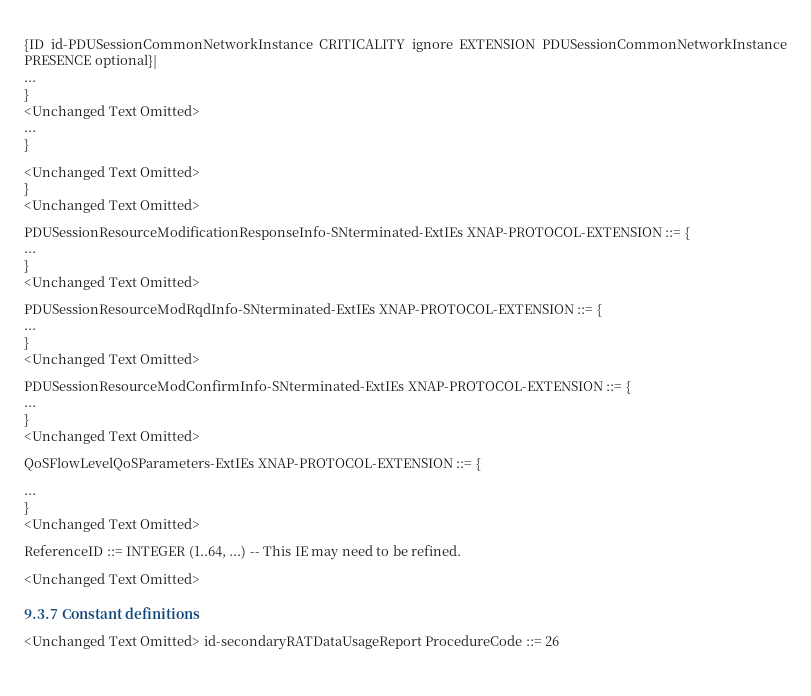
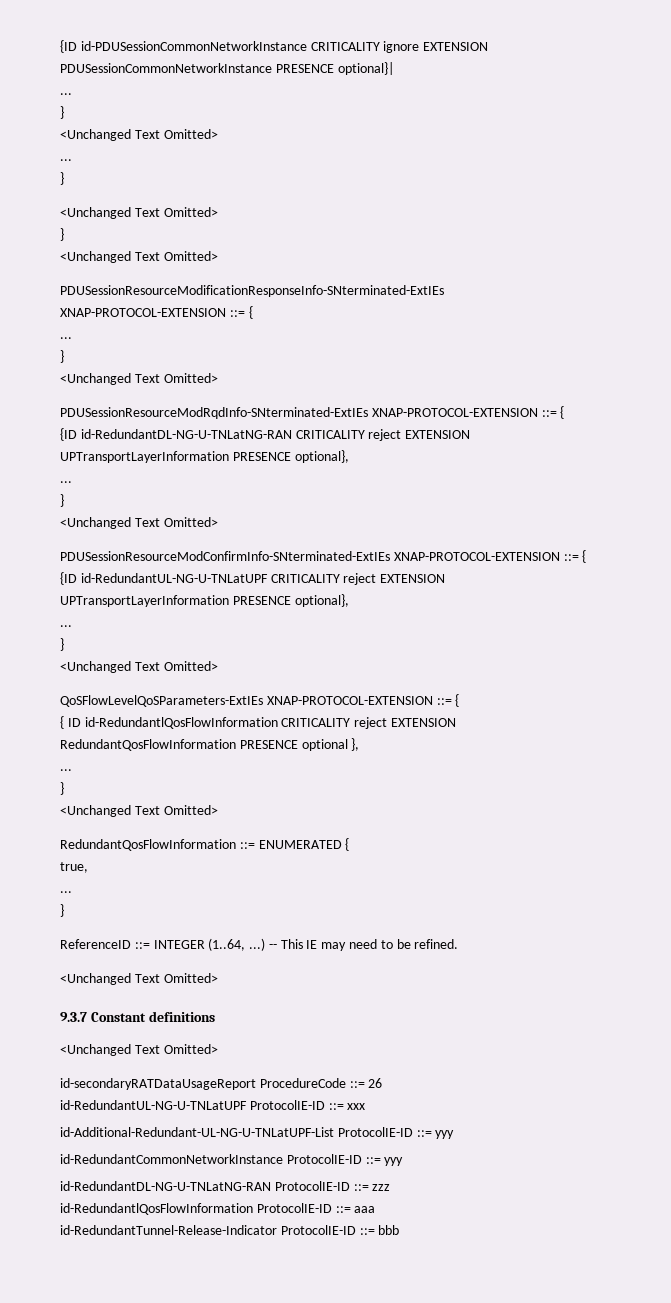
+ {ID id-RedundantDL-NG-U-TNLatNG-RAN CRITICALITY reject EXTENSION UPTransportLayerInformation PRESENCE optional},
+ {ID id-RedundantUL-NG-U-TNLatUPF CRITICALITY reject EXTENSION UPTransportLayerInformation PRESENCE optional},
  QoSFlowLevelQoSParameters-ExtIEs XNAP-PROTOCOL-EXTENSION ::= {
+ { ID id-RedundantlQosFlowInformation CRITICALITY reject EXTENSION RedundantQosFlowInformation PRESENCE optional },
  ...
  }
  <Unchanged Text Omitted>
+ RedundantQosFlowInformation ::= ENUMERATED {
+ true,
+ ...
+ }
  9.3.7 Constant definitions
- <Unchanged Text Omitted> id-secondaryRATDataUsageReport ProcedureCode ::= 26
+ <Unchanged Text Omitted>
+ id-secondaryRATDataUsageReport ProcedureCode ::= 26
+ id-RedundantUL-NG-U-TNLatUPF ProtocolIE-ID ::= xxx
+ id-Additional-Redundant-UL-NG-U-TNLatUPF-List ProtocolIE-ID ::= yyy
+ id-RedundantCommonNetworkInstance ProtocolIE-ID ::= yyy
+ id-RedundantDL-NG-U-TNLatNG-RAN ProtocolIE-ID ::= zzz
+ id-RedundantlQosFlowInformation ProtocolIE-ID ::= aaa
+ id-RedundantTunnel-Release-Indicator ProtocolIE-ID ::= bbb

